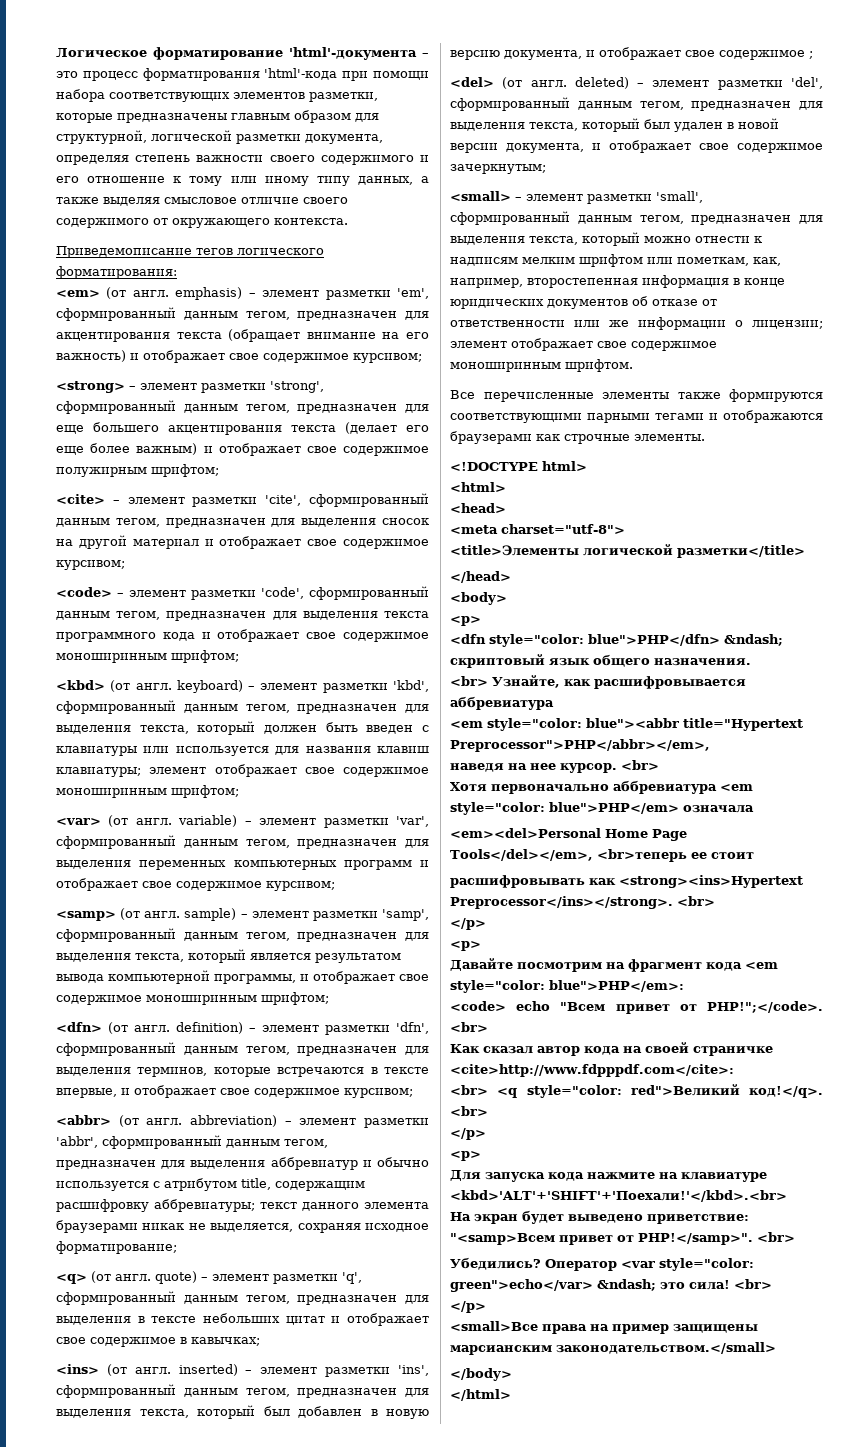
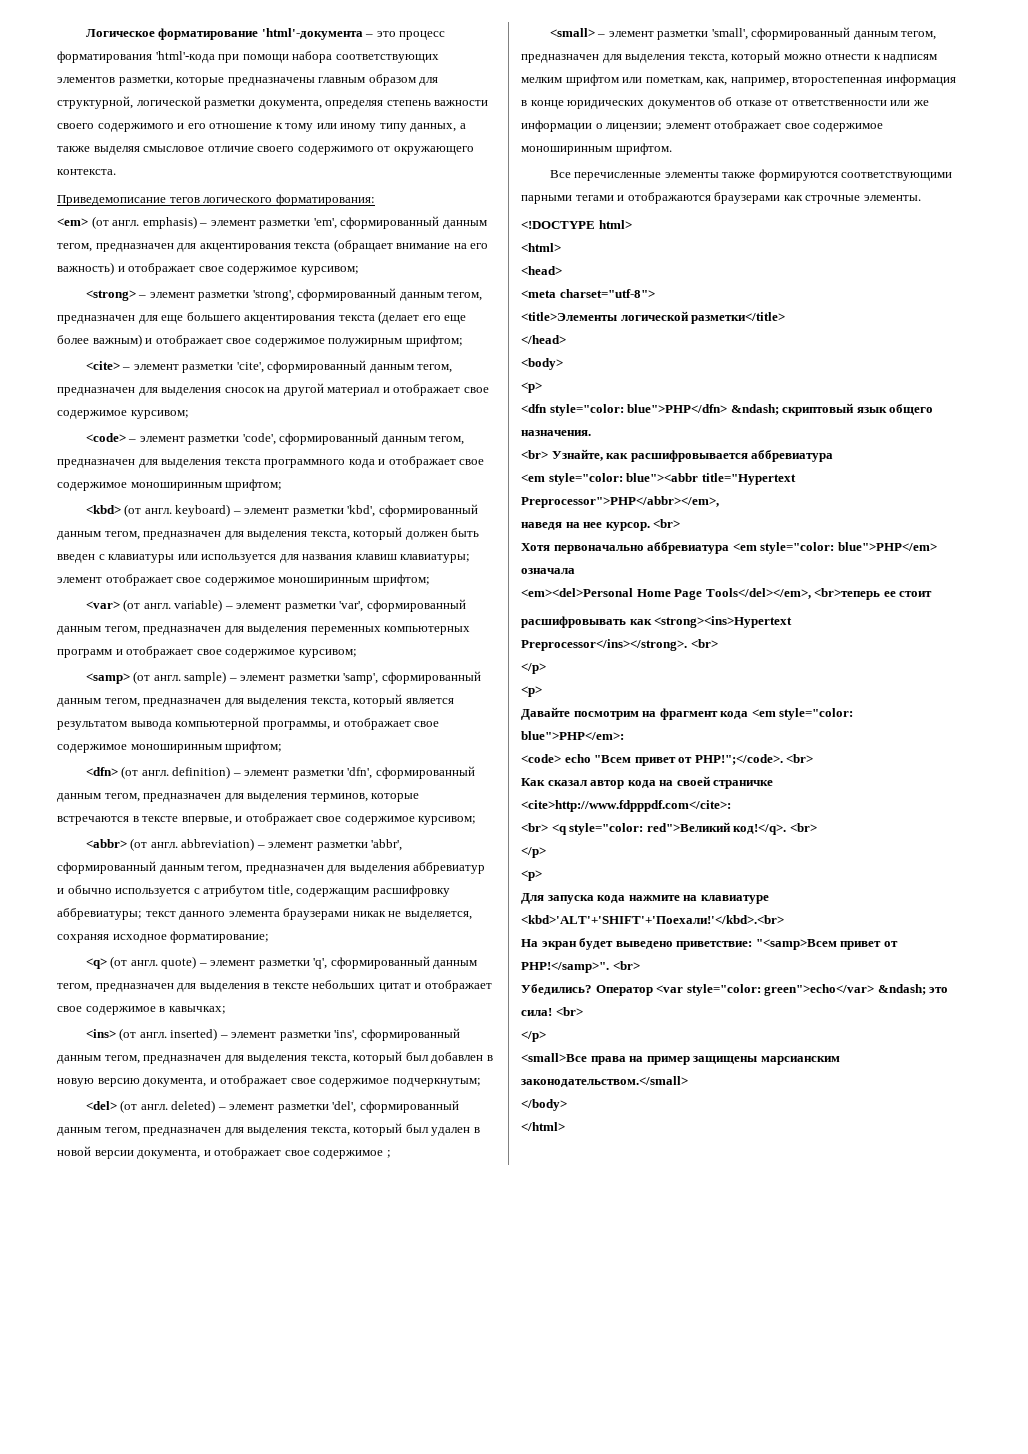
- <ins> (от англ. inserted) – элемент разметки 'ins', сформированный данным тегом, предназначен для выделения текста, который был добавлен в новую версию документа, и отображает свое содержимое ;
+ <ins> (от англ. inserted) – элемент разметки 'ins', сформированный данным тегом, предназначен для выделения текста, который был добавлен в новую версию документа, и отображает свое содержимое подчеркнутым;
- <del> (от англ. deleted) – элемент разметки 'del', сформированный данным тегом, предназначен для выделения текста, который был удален в новой версии документа, и отображает свое содержимое зачеркнутым;
+ <del> (от англ. deleted) – элемент разметки 'del', сформированный данным тегом, предназначен для выделения текста, который был удален в новой версии документа, и отображает свое содержимое ;

